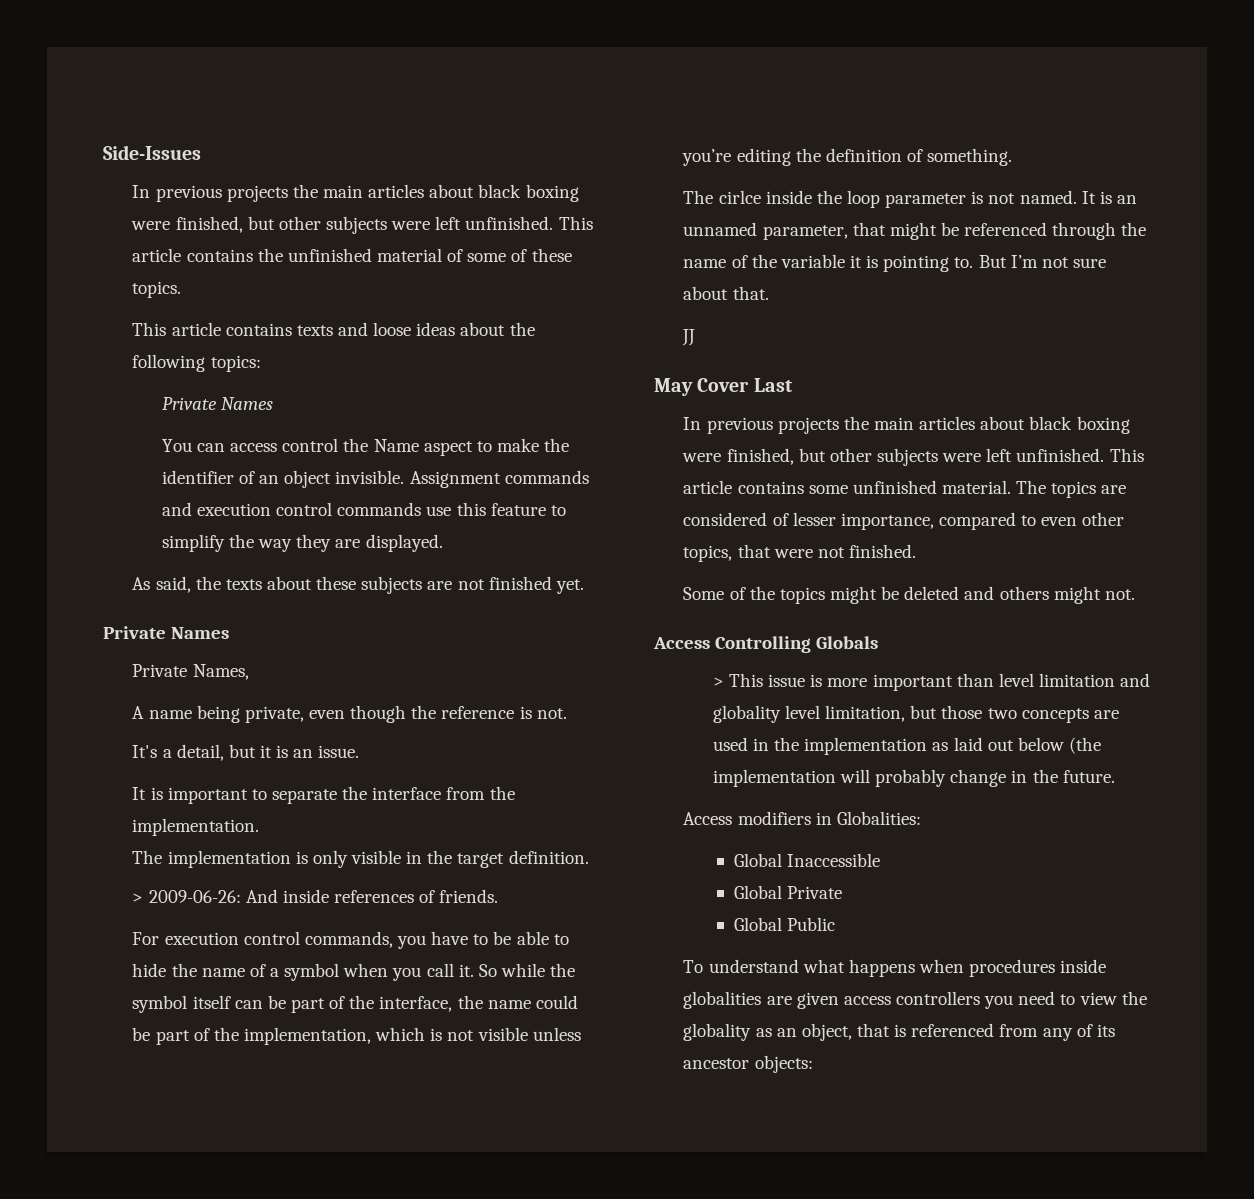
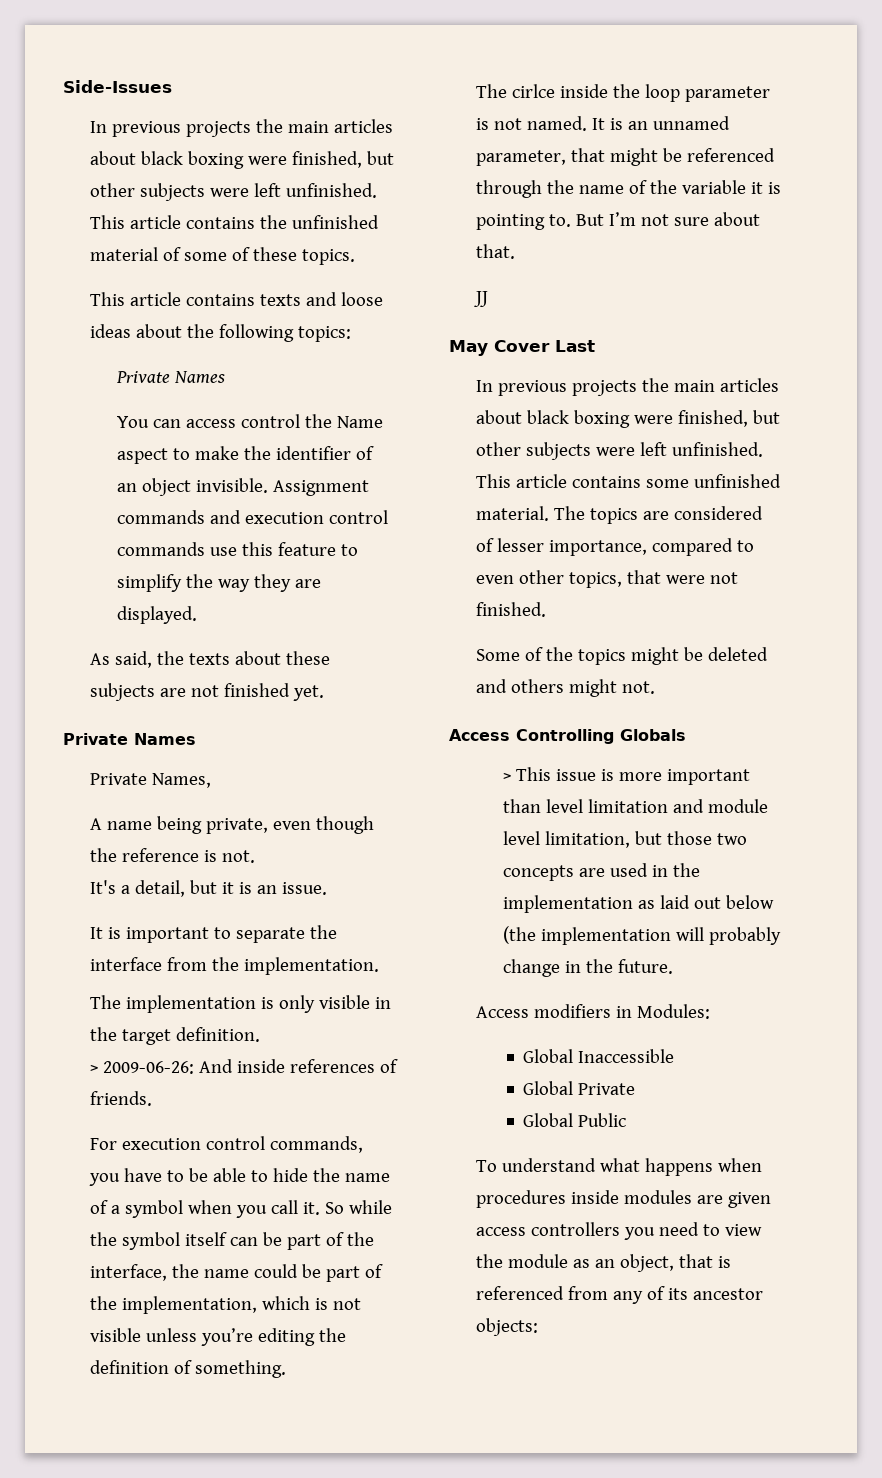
- > This issue is more important than level limitation and globality level limitation, but those two concepts are used in the implementation as laid out below (the implementation will probably change in the future.
+ > This issue is more important than level limitation and module level limitation, but those two concepts are used in the implementation as laid out below (the implementation will probably change in the future.
- Access modifiers in Globalities:
+ Access modifiers in Modules:
- To understand what happens when procedures inside globalities are given access controllers you need to view the globality as an object, that is referenced from any of its ancestor objects:
+ To understand what happens when procedures inside modules are given access controllers you need to view the module as an object, that is referenced from any of its ancestor objects:

